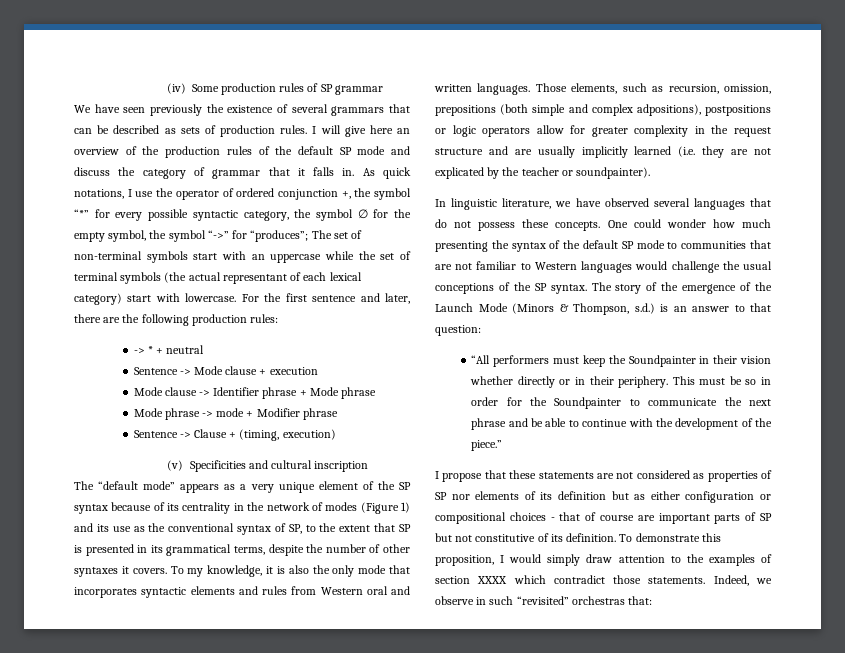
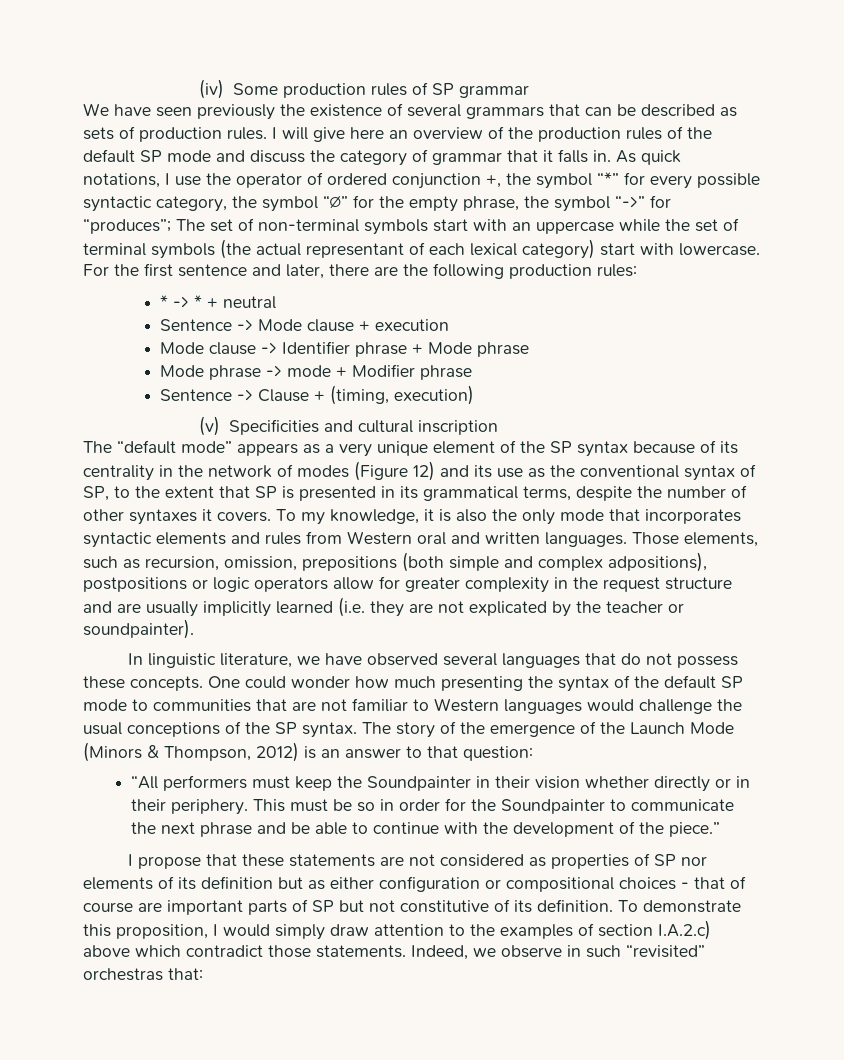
- As quick notations, I use the operator of ordered conjunction +, the symbol “*” for every possible syntactic category, the symbol ∅ for the empty symbol, the symbol “->” for “produces”; The set of non-terminal symbols start with an uppercase while the set of terminal symbols (the actual representant of each lexical category) start with lowercase.
+ As quick notations, I use the operator of ordered conjunction +, the symbol “*” for every possible syntactic category, the symbol “∅” for the empty phrase, the symbol “->” for “produces”; The set of non-terminal symbols start with an uppercase while the set of terminal symbols (the actual representant of each lexical category) start with lowercase.
- -> * + neutral
+ * -> * + neutral
- The “default mode” appears as a very unique element of the SP syntax because of its centrality in the network of modes (Figure 1) and its use as the conventional syntax of SP, to the extent that SP is presented in its grammatical terms, despite the number of other syntaxes it covers.
+ The “default mode” appears as a very unique element of the SP syntax because of its centrality in the network of modes (Figure 12) and its use as the conventional syntax of SP, to the extent that SP is presented in its grammatical terms, despite the number of other syntaxes it covers.
- The story of the emergence of the Launch Mode (Minors & Thompson, s.d.) is an answer to that question:
+ The story of the emergence of the Launch Mode (Minors & Thompson, 2012) is an answer to that question:
- To demonstrate this proposition, I would simply draw attention to the examples of section XXXX which contradict those statements.
+ To demonstrate this proposition, I would simply draw attention to the examples of section I.A.2.c) above which contradict those statements.

